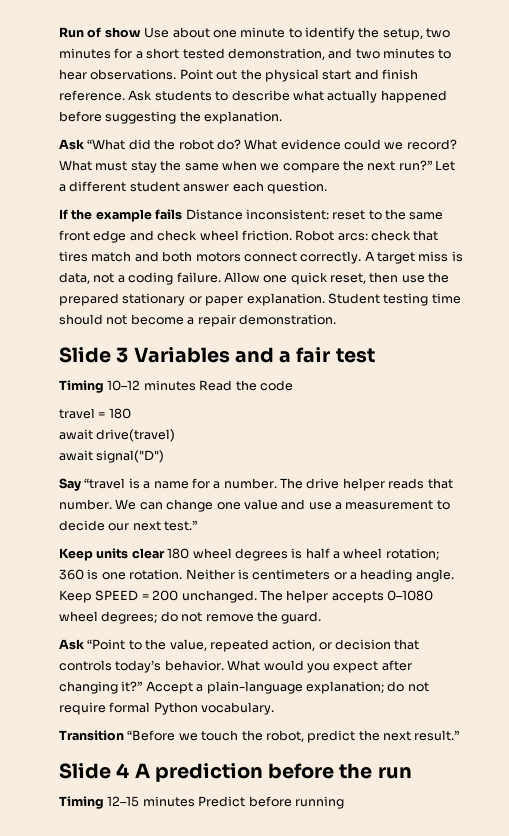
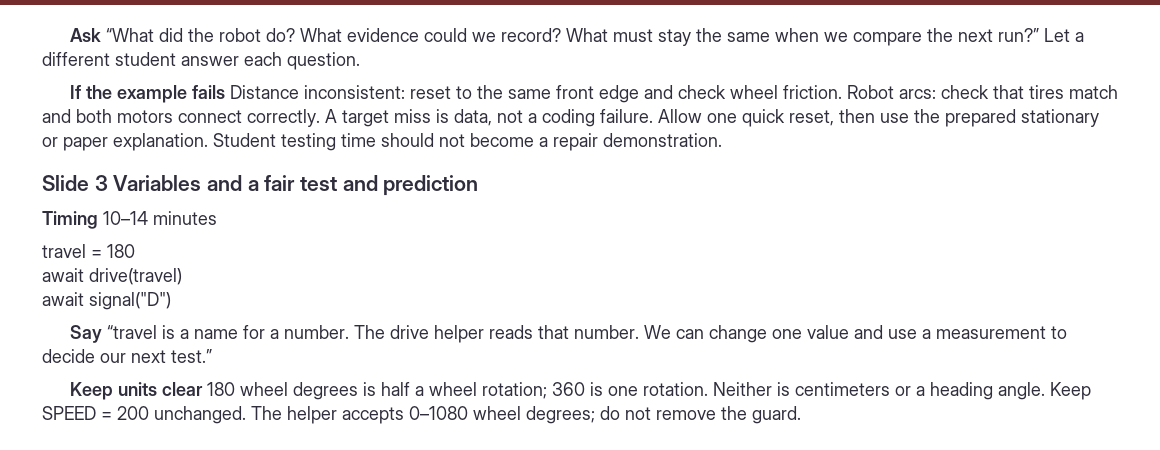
- Run of show Use about one minute to identify the setup, two minutes for a short tested demonstration, and two minutes to hear observations. Point out the physical start and finish reference. Ask students to describe what actually happened before suggesting the explanation.
- Slide 3 Variables and a fair test
- Timing 10–12 minutes Read the code
+ Slide 3 Variables and a fair test and prediction
+ Timing 10–14 minutes
- Ask “Point to the value, repeated action, or decision that controls today’s behavior. What would you expect after changing it?” Accept a plain-language explanation; do not require formal Python vocabulary.
- Transition “Before we touch the robot, predict the next result.”
- Slide 4 A prediction before the run
- Timing 12–15 minutes Predict before running

